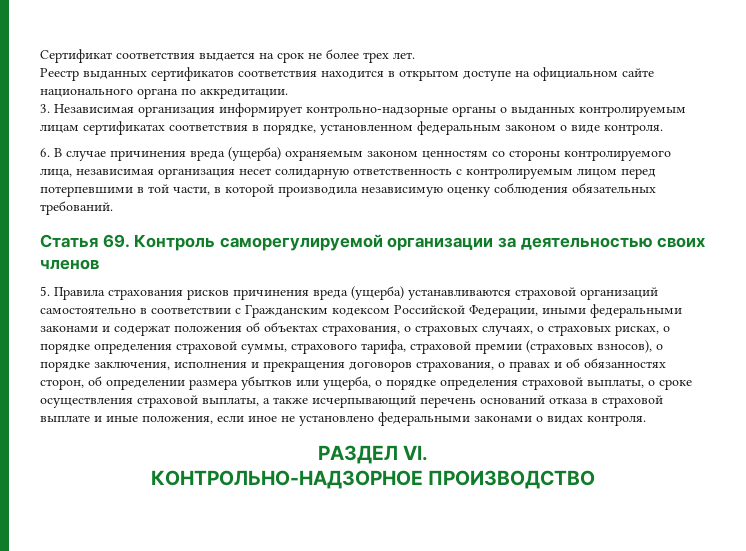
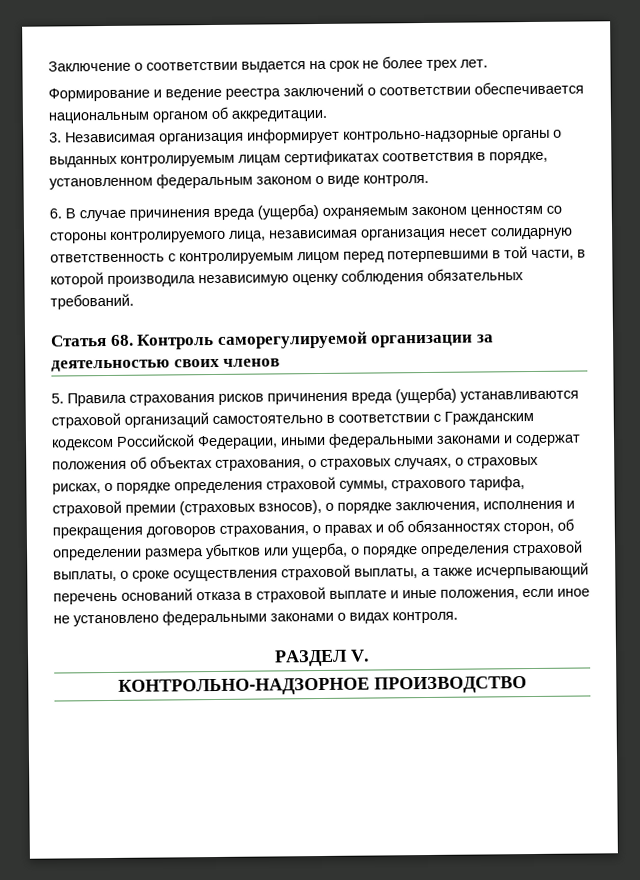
- Сертификат соответствия выдается на срок не более трех лет.
+ Заключение о соответствии выдается на срок не более трех лет.
- Реестр выданных сертификатов соответствия находится в открытом доступе на официальном сайте национального органа по аккредитации.
+ Формирование и ведение реестра заключений о соответствии обеспечивается национальным органом об аккредитации.
- Статья 69. Контроль саморегулируемой организации за деятельностью своих членов
+ Статья 68. Контроль саморегулируемой организации за деятельностью своих членов
- РАЗДЕЛ VI.
+ РАЗДЕЛ V.

